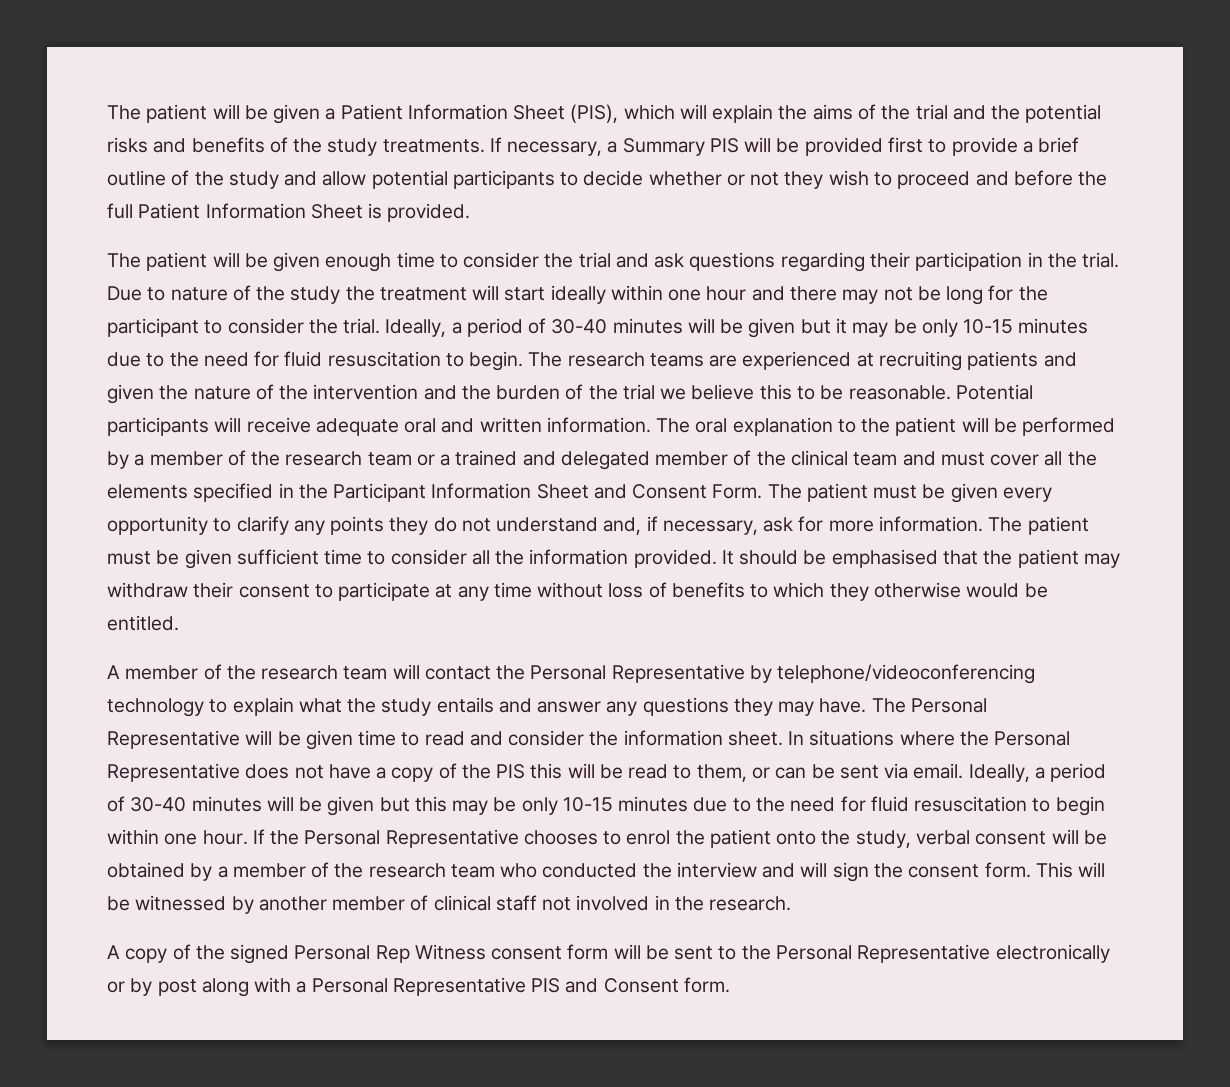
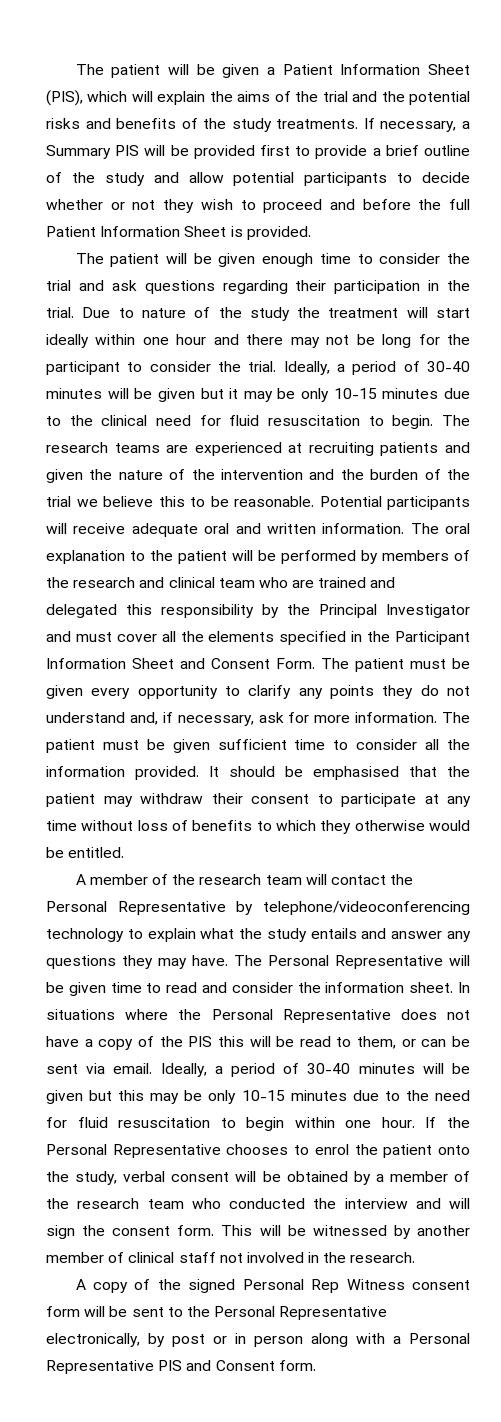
- Ideally, a period of 30-40 minutes will be given but it may be only 10-15 minutes due to the need for fluid resuscitation to begin.
+ Ideally, a period of 30-40 minutes will be given but it may be only 10-15 minutes due to the clinical need for fluid resuscitation to begin.
- The oral explanation to the patient will be performed by a member of the research team or a trained and delegated member of the clinical team and must cover all the elements specified in the Participant Information Sheet and Consent Form.
+ The oral explanation to the patient will be performed by members of the research and clinical team who are trained and delegated this responsibility by the Principal Investigator and must cover all the elements specified in the Participant Information Sheet and Consent Form.
- A copy of the signed Personal Rep Witness consent form will be sent to the Personal Representative electronically or by post along with a Personal Representative PIS and Consent form.
+ A copy of the signed Personal Rep Witness consent form will be sent to the Personal Representative electronically, by post or in person along with a Personal Representative PIS and Consent form.

